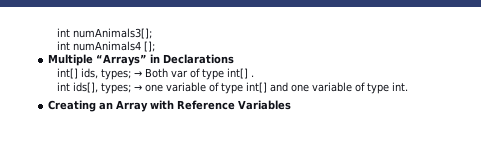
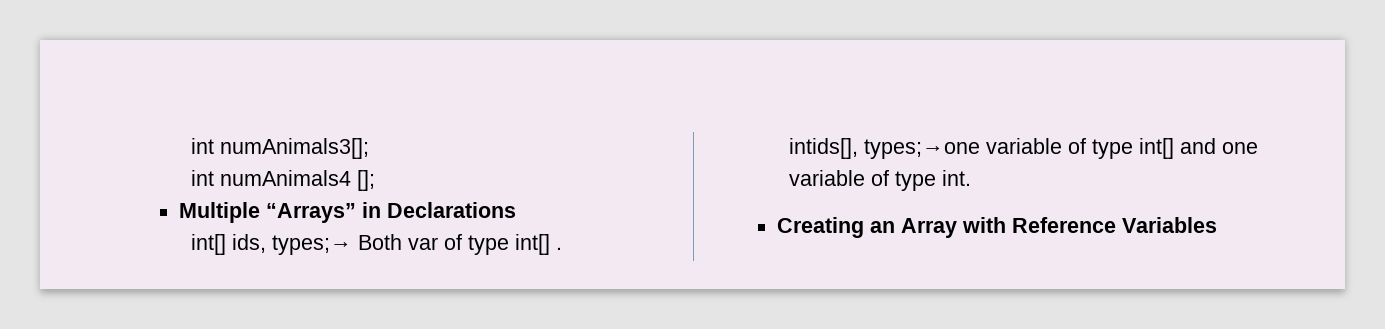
- int[] ids, types; → Both var of type int[] .
+ int[] ids, types;→ Both var of type int[] .
- int ids[], types; → one variable of type int[] and one variable of type int.
+ intids[], types;→one variable of type int[] and one variable of type int.

